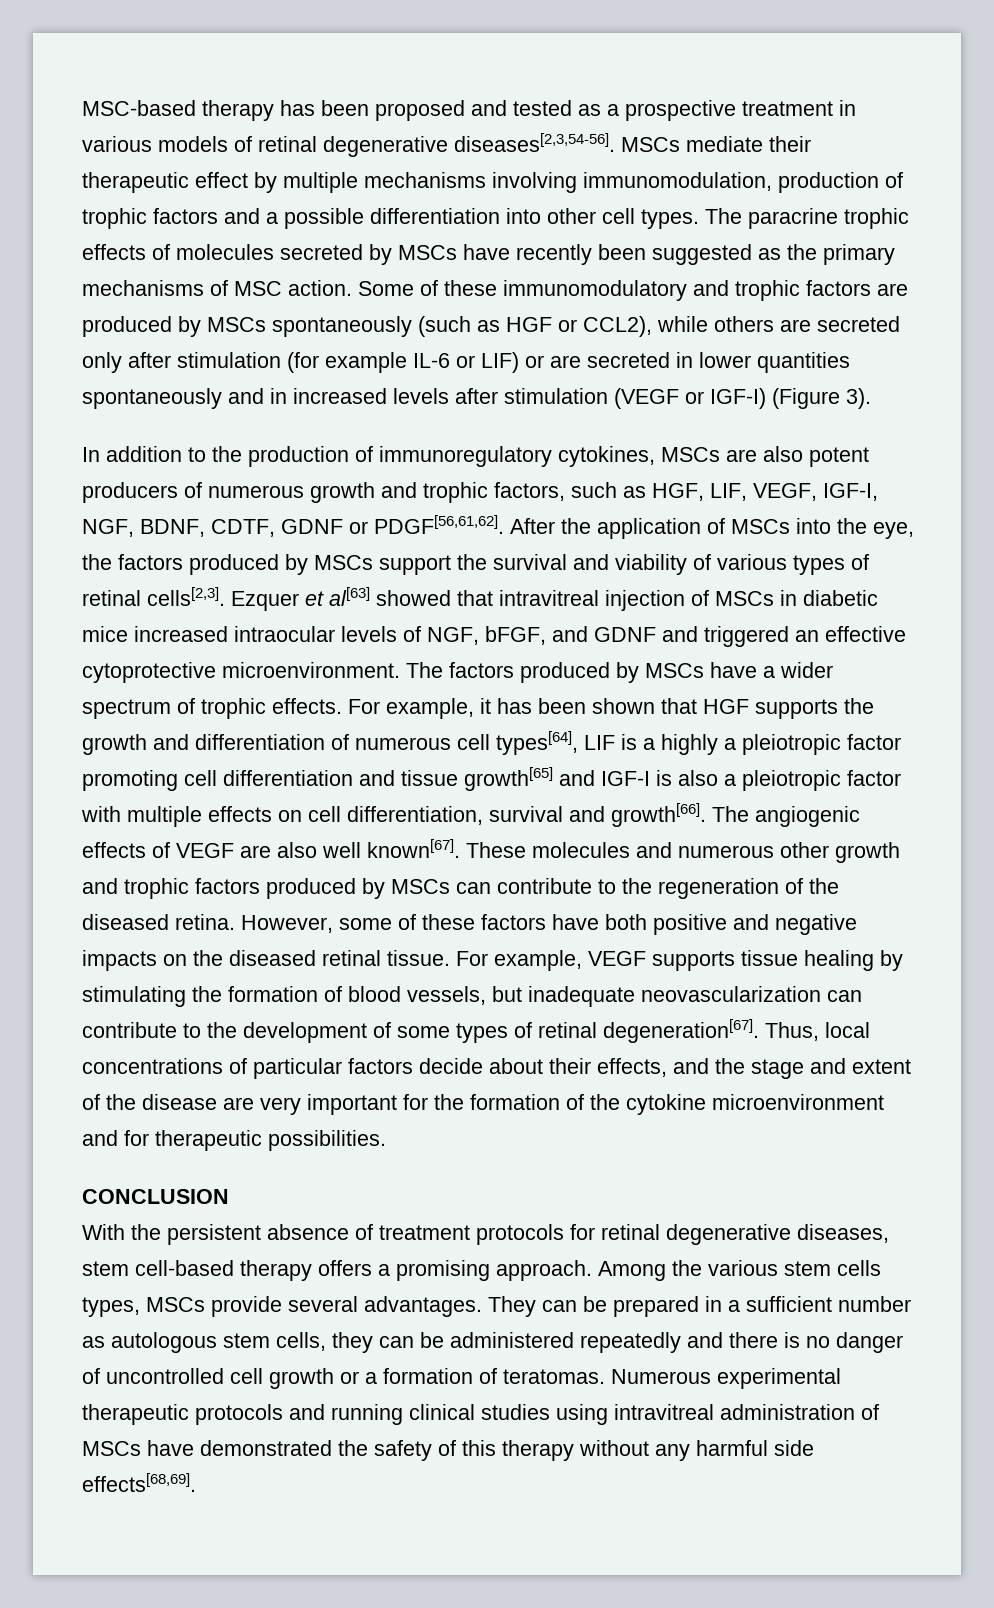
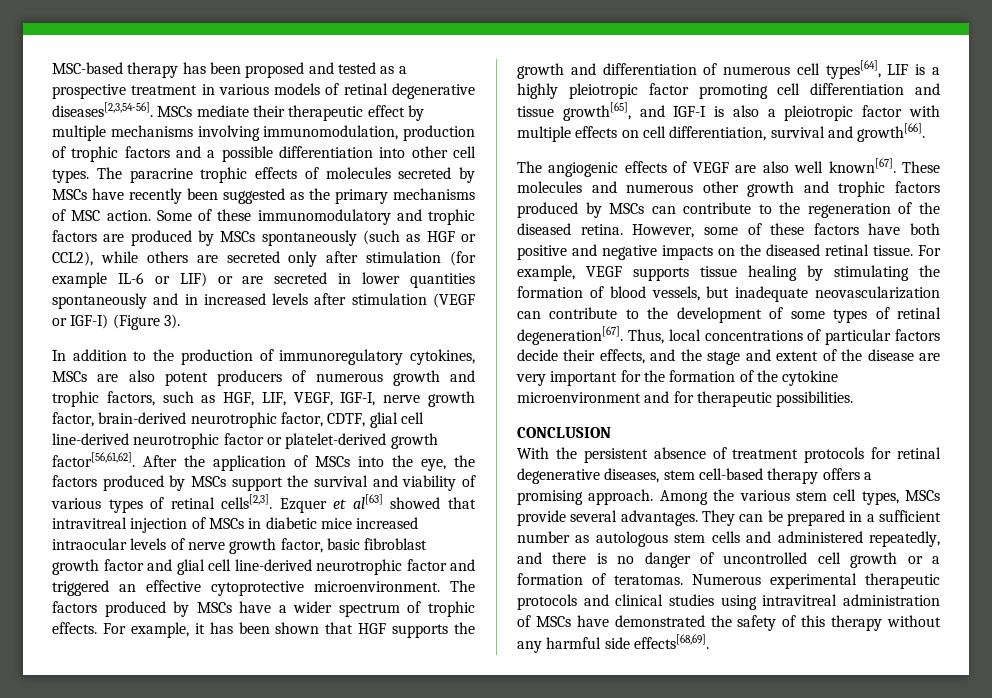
- In addition to the production of immunoregulatory cytokines, MSCs are also potent producers of numerous growth and trophic factors, such as HGF, LIF, VEGF, IGF-I, NGF, BDNF, CDTF, GDNF or PDGF[56,61,62].
+ In addition to the production of immunoregulatory cytokines, MSCs are also potent producers of numerous growth and trophic factors, such as HGF, LIF, VEGF, IGF-I, nerve growth factor, brain-derived neurotrophic factor, CDTF, glial cell line-derived neurotrophic factor or platelet-derived growth factor[56,61,62].
- Ezquer et al[63] showed that intravitreal injection of MSCs in diabetic mice increased intraocular levels of NGF, bFGF, and GDNF and triggered an effective cytoprotective microenvironment.
+ Ezquer et al[63] showed that intravitreal injection of MSCs in diabetic mice increased intraocular levels of nerve growth factor, basic fibroblast growth factor and glial cell line-derived neurotrophic factor and triggered an effective cytoprotective microenvironment.
- For example, it has been shown that HGF supports the growth and differentiation of numerous cell types[64], LIF is a highly a pleiotropic factor promoting cell differentiation and tissue growth[65] and IGF-I is also a pleiotropic factor with multiple effects on cell differentiation, survival and growth[66]. The angiogenic effects of VEGF are also well known[67].
+ For example, it has been shown that HGF supports the growth and differentiation of numerous cell types[64], LIF is a highly pleiotropic factor promoting cell differentiation and tissue growth[65], and IGF-I is also a pleiotropic factor with multiple effects on cell differentiation, survival and growth[66].
+ The angiogenic effects of VEGF are also well known[67].
- Thus, local concentrations of particular factors decide about their effects, and the stage and extent of the disease are very important for the formation of the cytokine microenvironment and for therapeutic possibilities.
+ Thus, local concentrations of particular factors decide their effects, and the stage and extent of the disease are very important for the formation of the cytokine microenvironment and for therapeutic possibilities.
- Among the various stem cells types, MSCs provide several advantages.
+ Among the various stem cell types, MSCs provide several advantages.
- They can be prepared in a sufficient number as autologous stem cells, they can be administered repeatedly and there is no danger of uncontrolled cell growth or a formation of teratomas.
+ They can be prepared in a sufficient number as autologous stem cells and administered repeatedly, and there is no danger of uncontrolled cell growth or a formation of teratomas.
- Numerous experimental therapeutic protocols and running clinical studies using intravitreal administration of MSCs have demonstrated the safety of this therapy without any harmful side effects[68,69].
+ Numerous experimental therapeutic protocols and clinical studies using intravitreal administration of MSCs have demonstrated the safety of this therapy without any harmful side effects[68,69].

